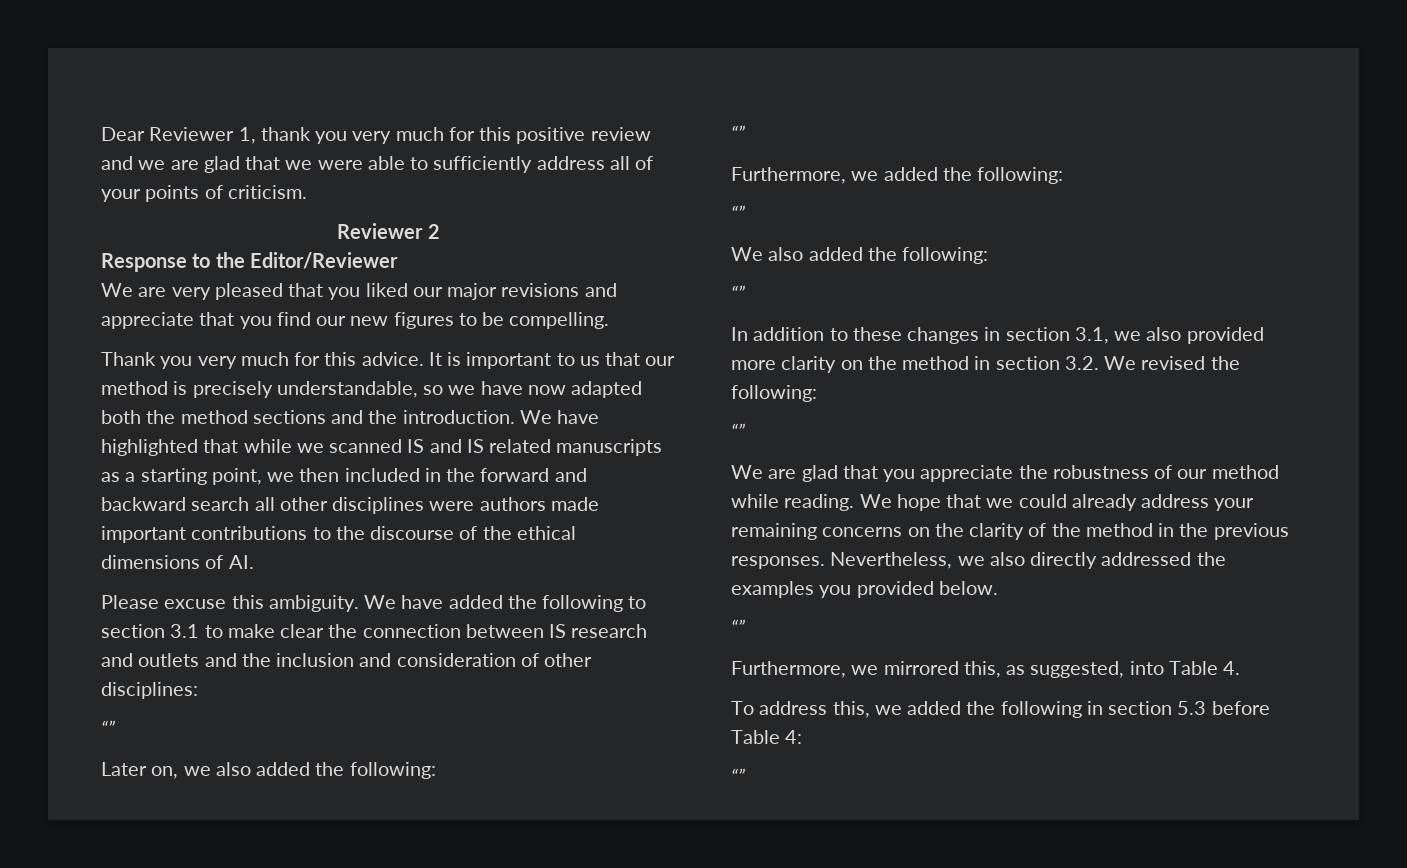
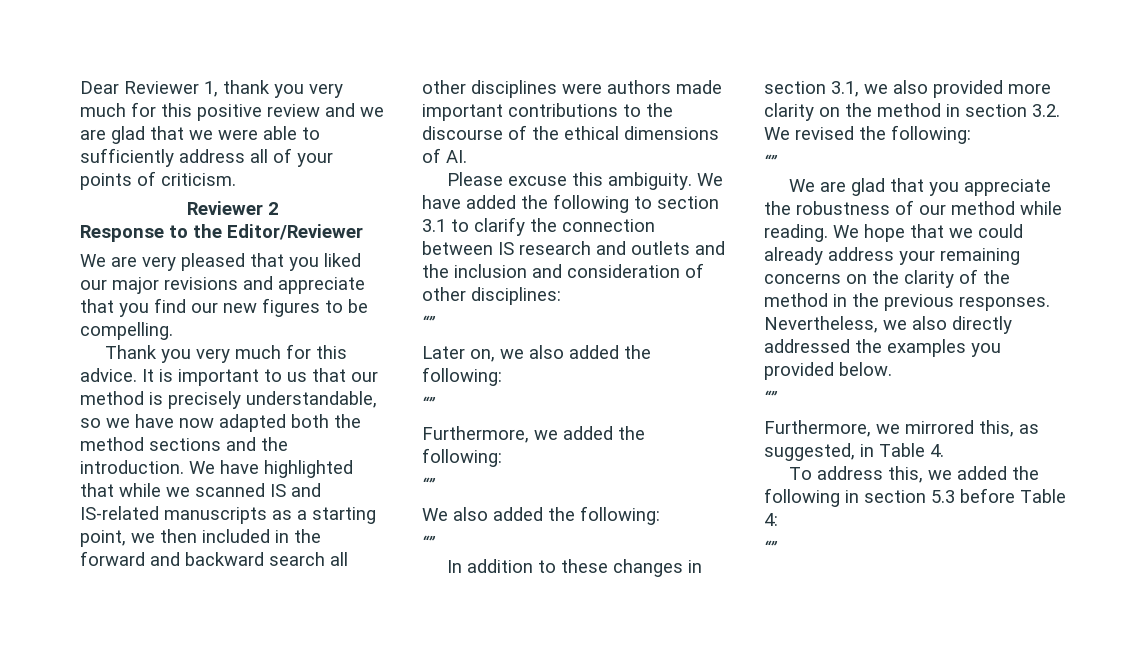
- We have highlighted that while we scanned IS and IS related manuscripts as a starting point, we then included in the forward and backward search all other disciplines were authors made important contributions to the discourse of the ethical dimensions of AI.
+ We have highlighted that while we scanned IS and IS-related manuscripts as a starting point, we then included in the forward and backward search all other disciplines were authors made important contributions to the discourse of the ethical dimensions of AI.
- We have added the following to section 3.1 to make clear the connection between IS research and outlets and the inclusion and consideration of other disciplines:
+ We have added the following to section 3.1 to clarify the connection between IS research and outlets and the inclusion and consideration of other disciplines:
- Furthermore, we mirrored this, as suggested, into Table 4.
+ Furthermore, we mirrored this, as suggested, in Table 4.

